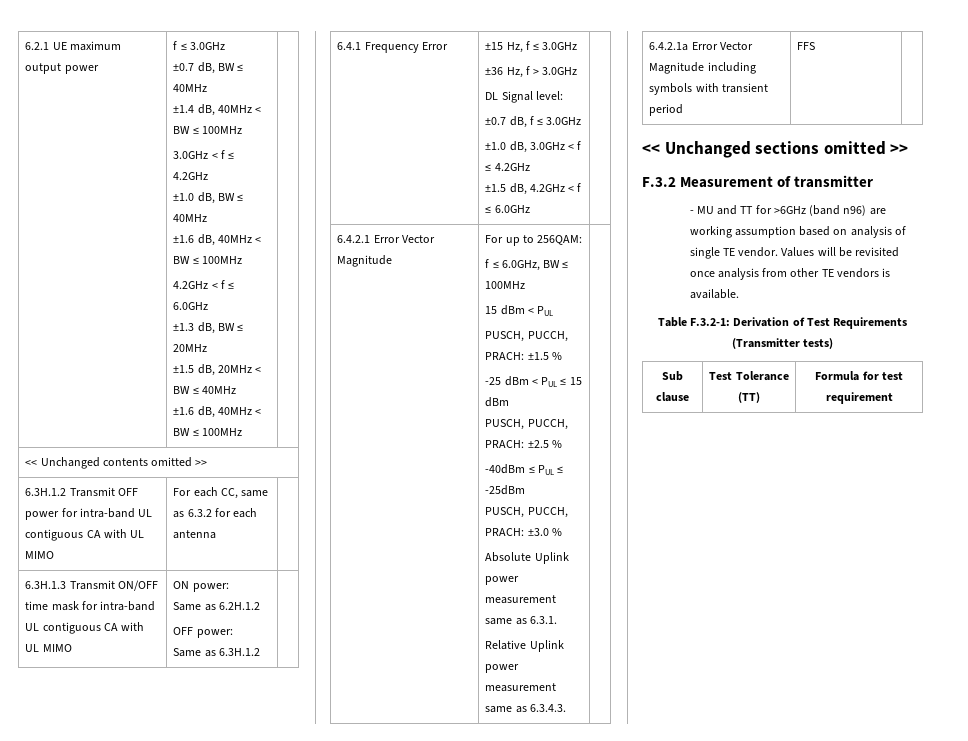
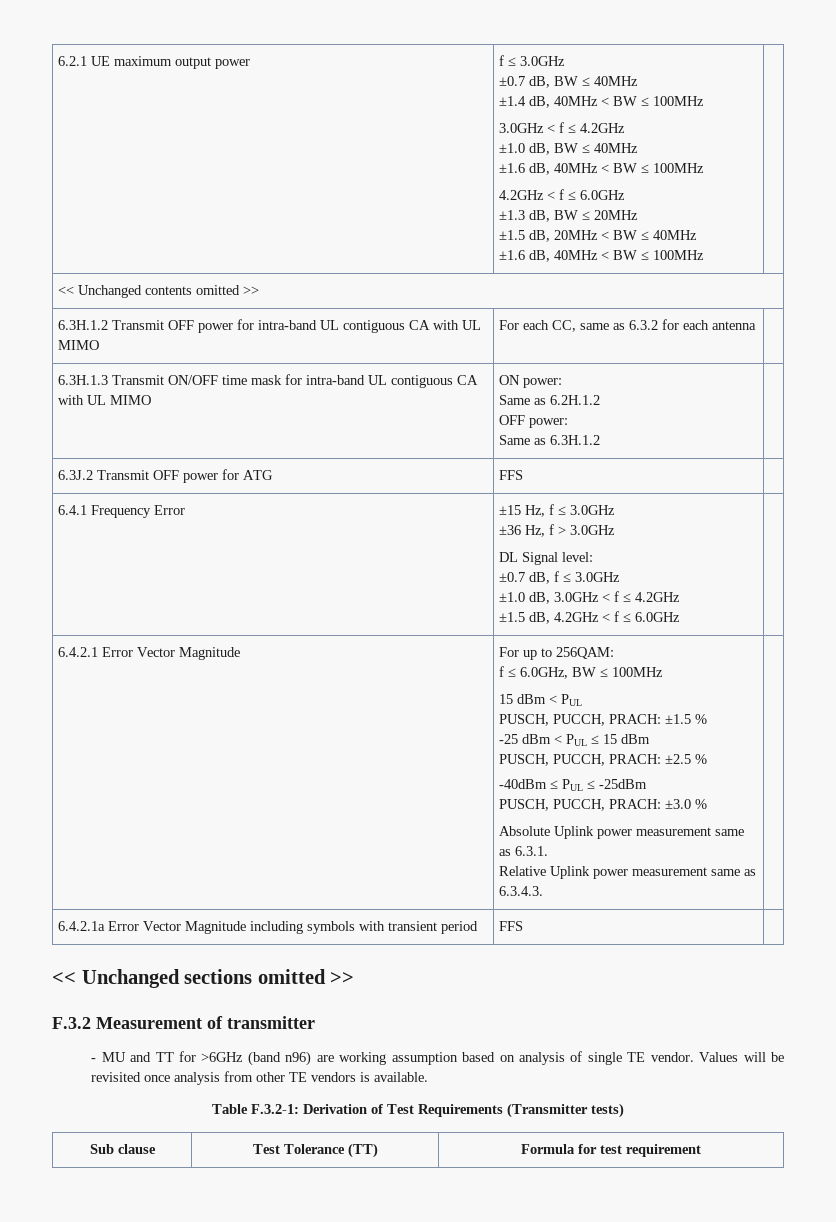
+ 6.3J.2 Transmit OFF power for ATG | FFS |

